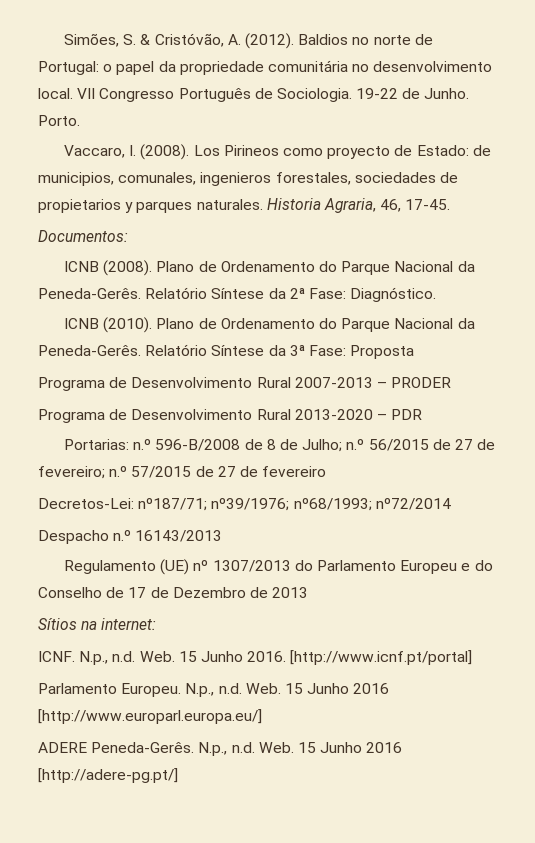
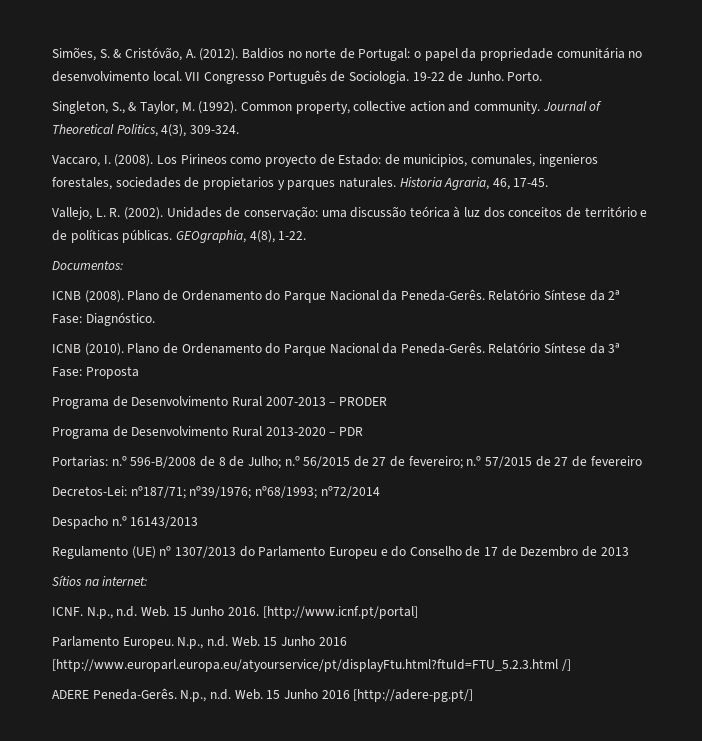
+ Singleton, S., & Taylor, M. (1992). Common property, collective action and community. Journal of Theoretical Politics, 4(3), 309-324.
+ Vallejo, L. R. (2002). Unidades de conservação: uma discussão teórica à luz dos conceitos de território e de políticas públicas. GEOgraphia, 4(8), 1-22.
- N.p., n.d. Web. 15 Junho 2016 [http://www.europarl.europa.eu/]
+ N.p., n.d. Web. 15 Junho 2016 [http://www.europarl.europa.eu/atyourservice/pt/displayFtu.html?ftuId=FTU_5.2.3.html /]

